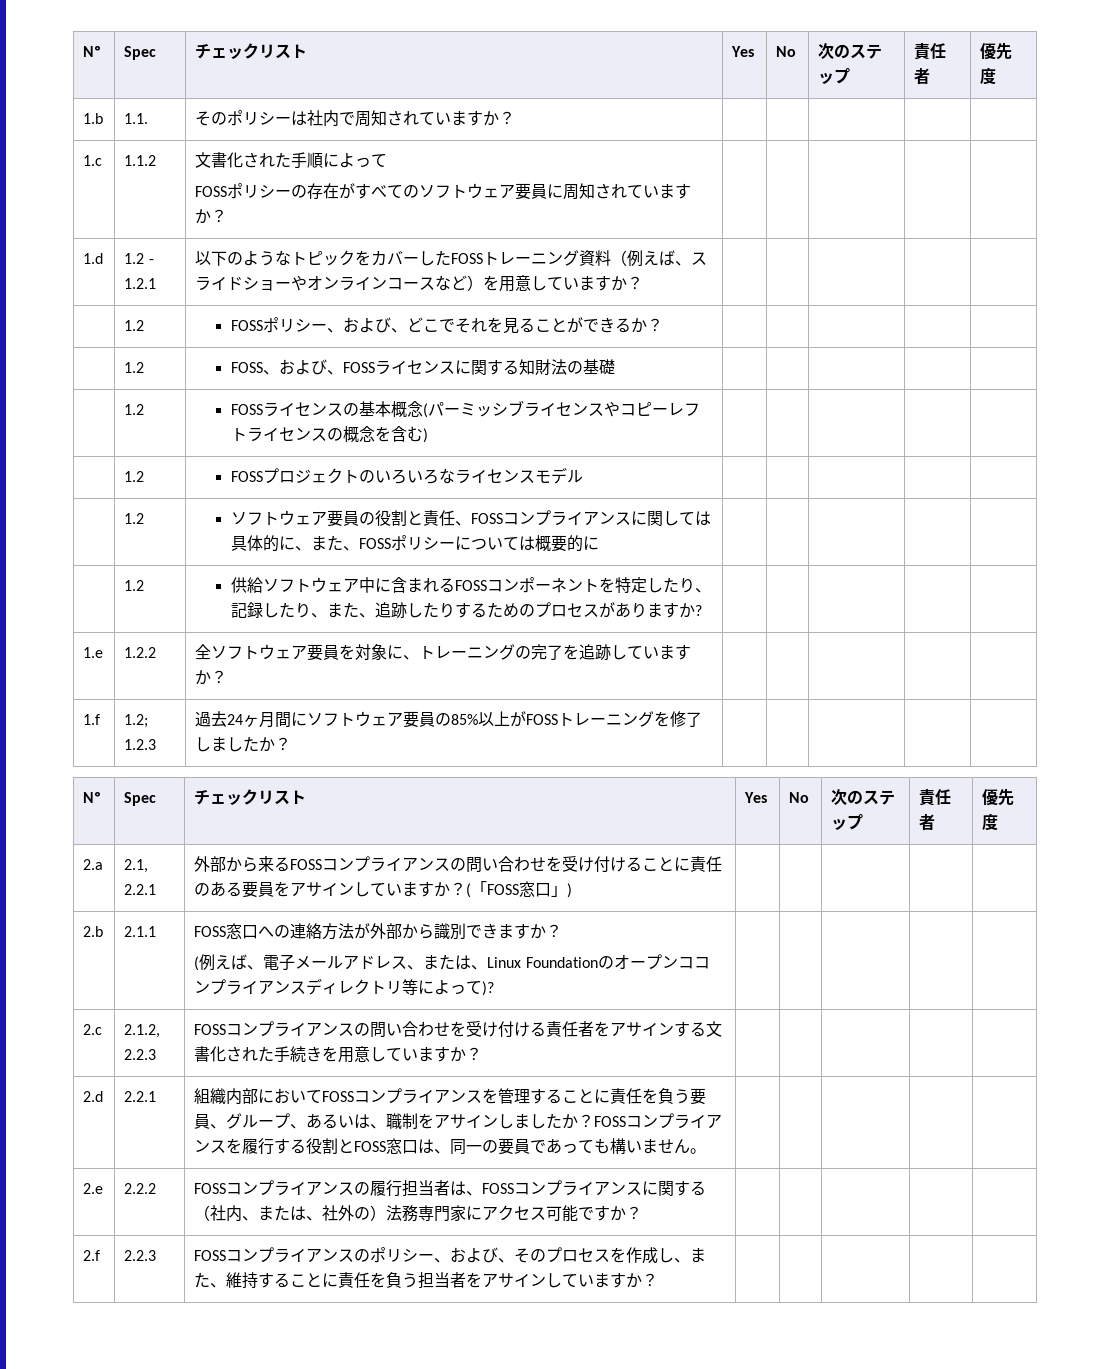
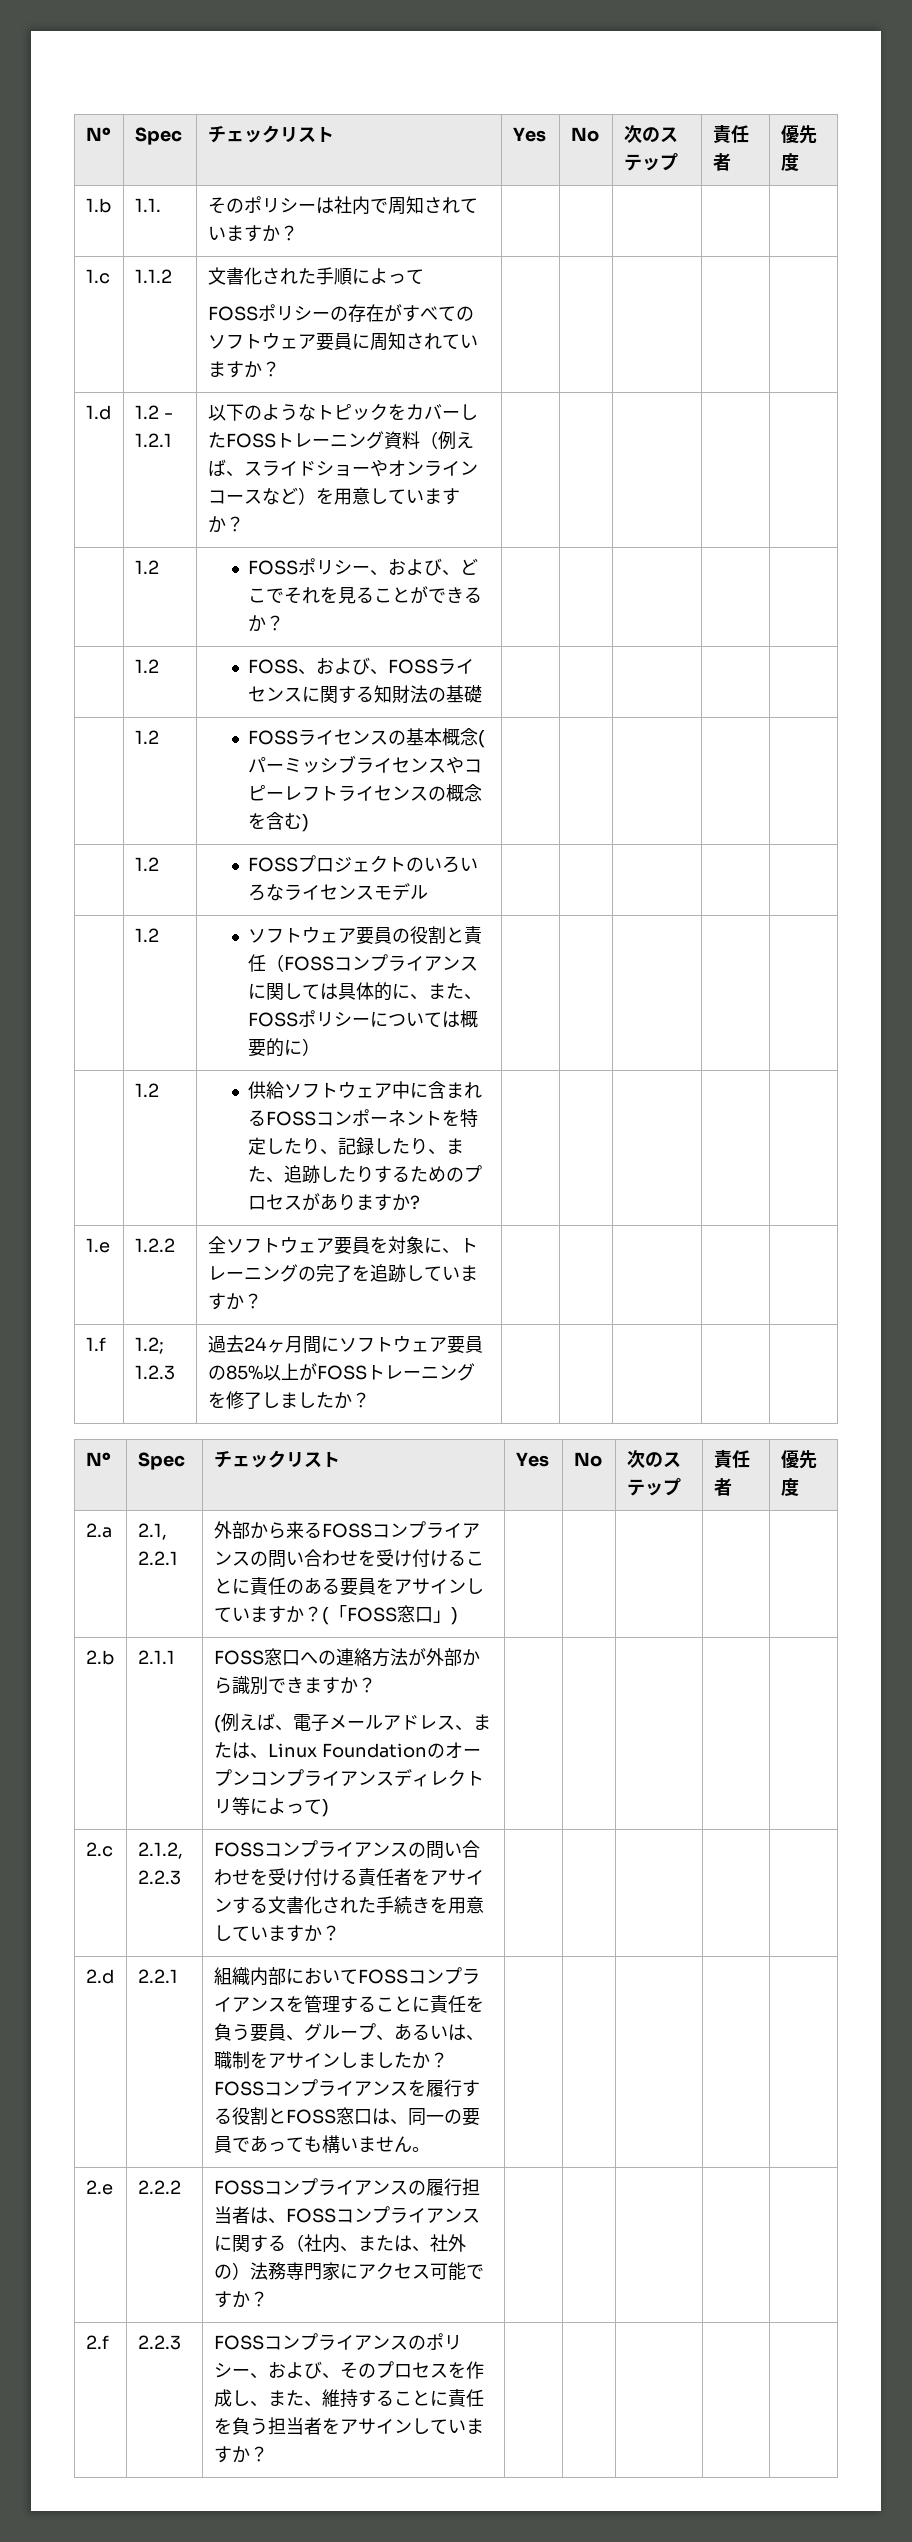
- | 1.2 | ソフトウェア要員の役割と責任、FOSSコンプライアンスに関しては具体的に、また、FOSSポリシーについては概要的に | | | | |
+ | 1.2 | ソフトウェア要員の役割と責任（FOSSコンプライアンスに関しては具体的に、また、FOSSポリシーについては概要的に） | | | | |
  2.b | 2.1.1 | FOSS窓口への連絡方法が外部から識別できますか？
- (例えば、電子メールアドレス、または、Linux Foundationのオープンココンプライアンスディレクトリ等によって)? | | | | |
+ (例えば、電子メールアドレス、または、Linux Foundationのオープンコンプライアンスディレクトリ等によって) | | | | |

